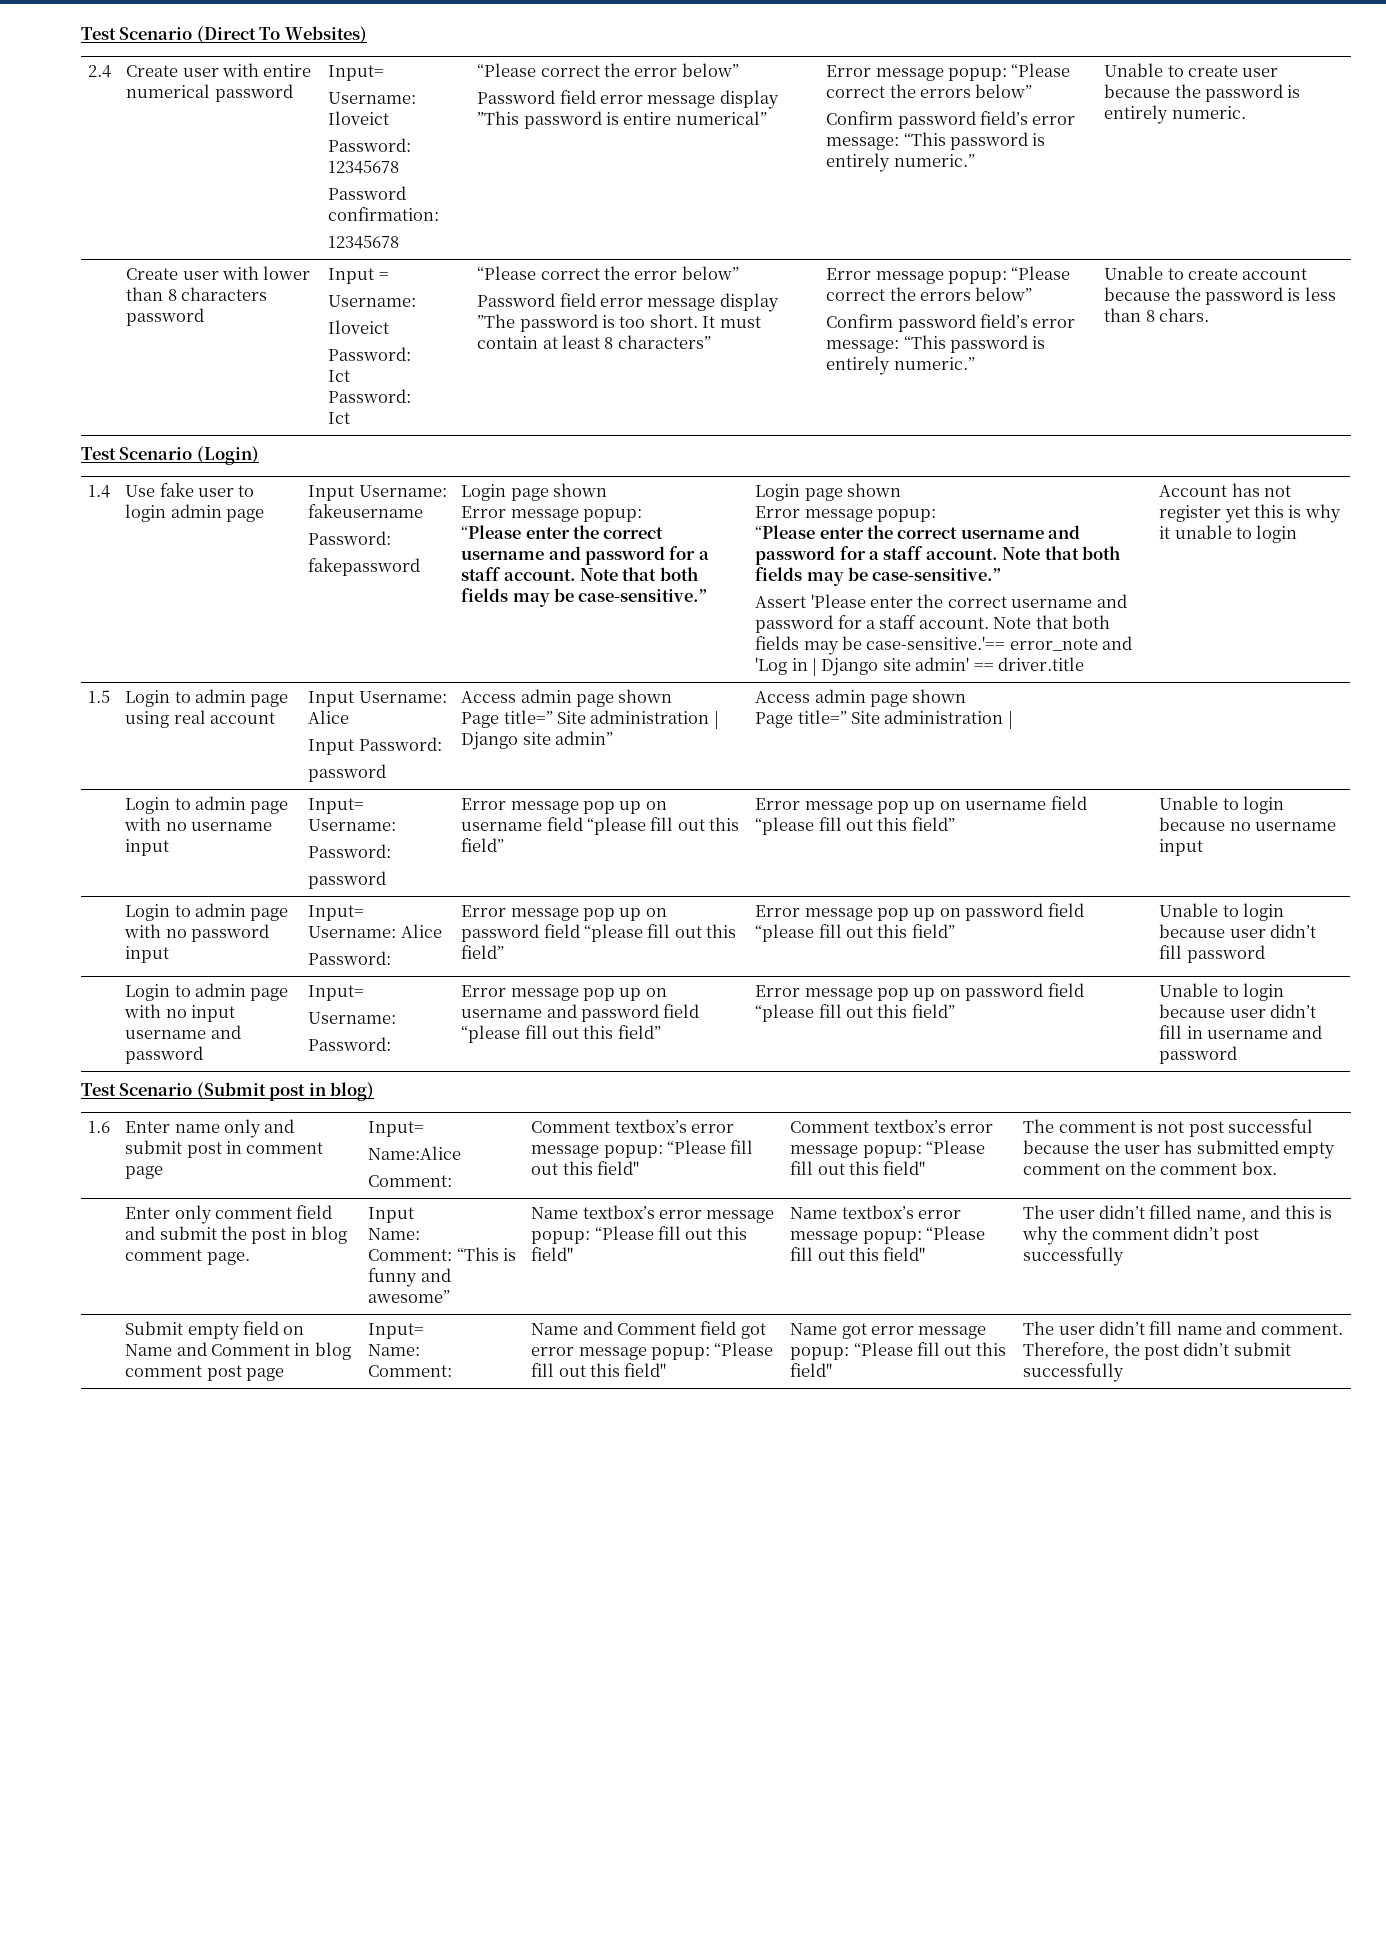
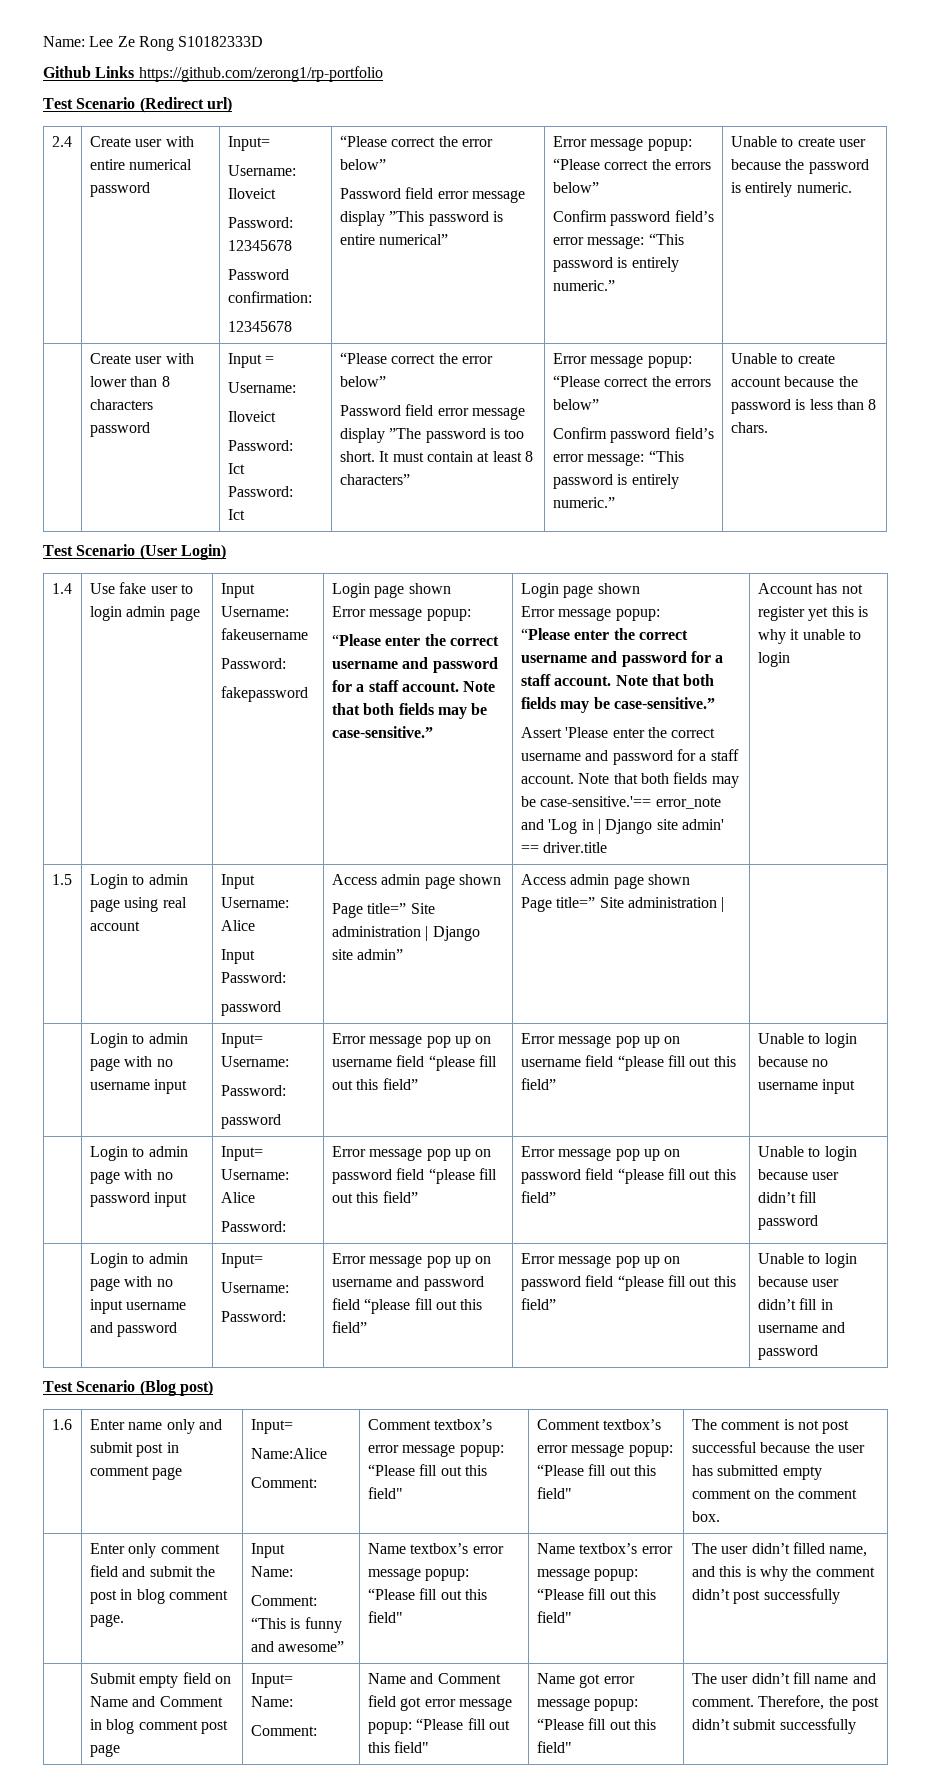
- Test Scenario (Direct To Websites)
+ Name: Lee Ze Rong S10182333D
+ Github Links https://github.com/zerong1/rp-portfolio
+ Test Scenario (Redirect url)
- Test Scenario (Login)
+ Test Scenario (User Login)
- Test Scenario (Submit post in blog)
+ Test Scenario (Blog post)

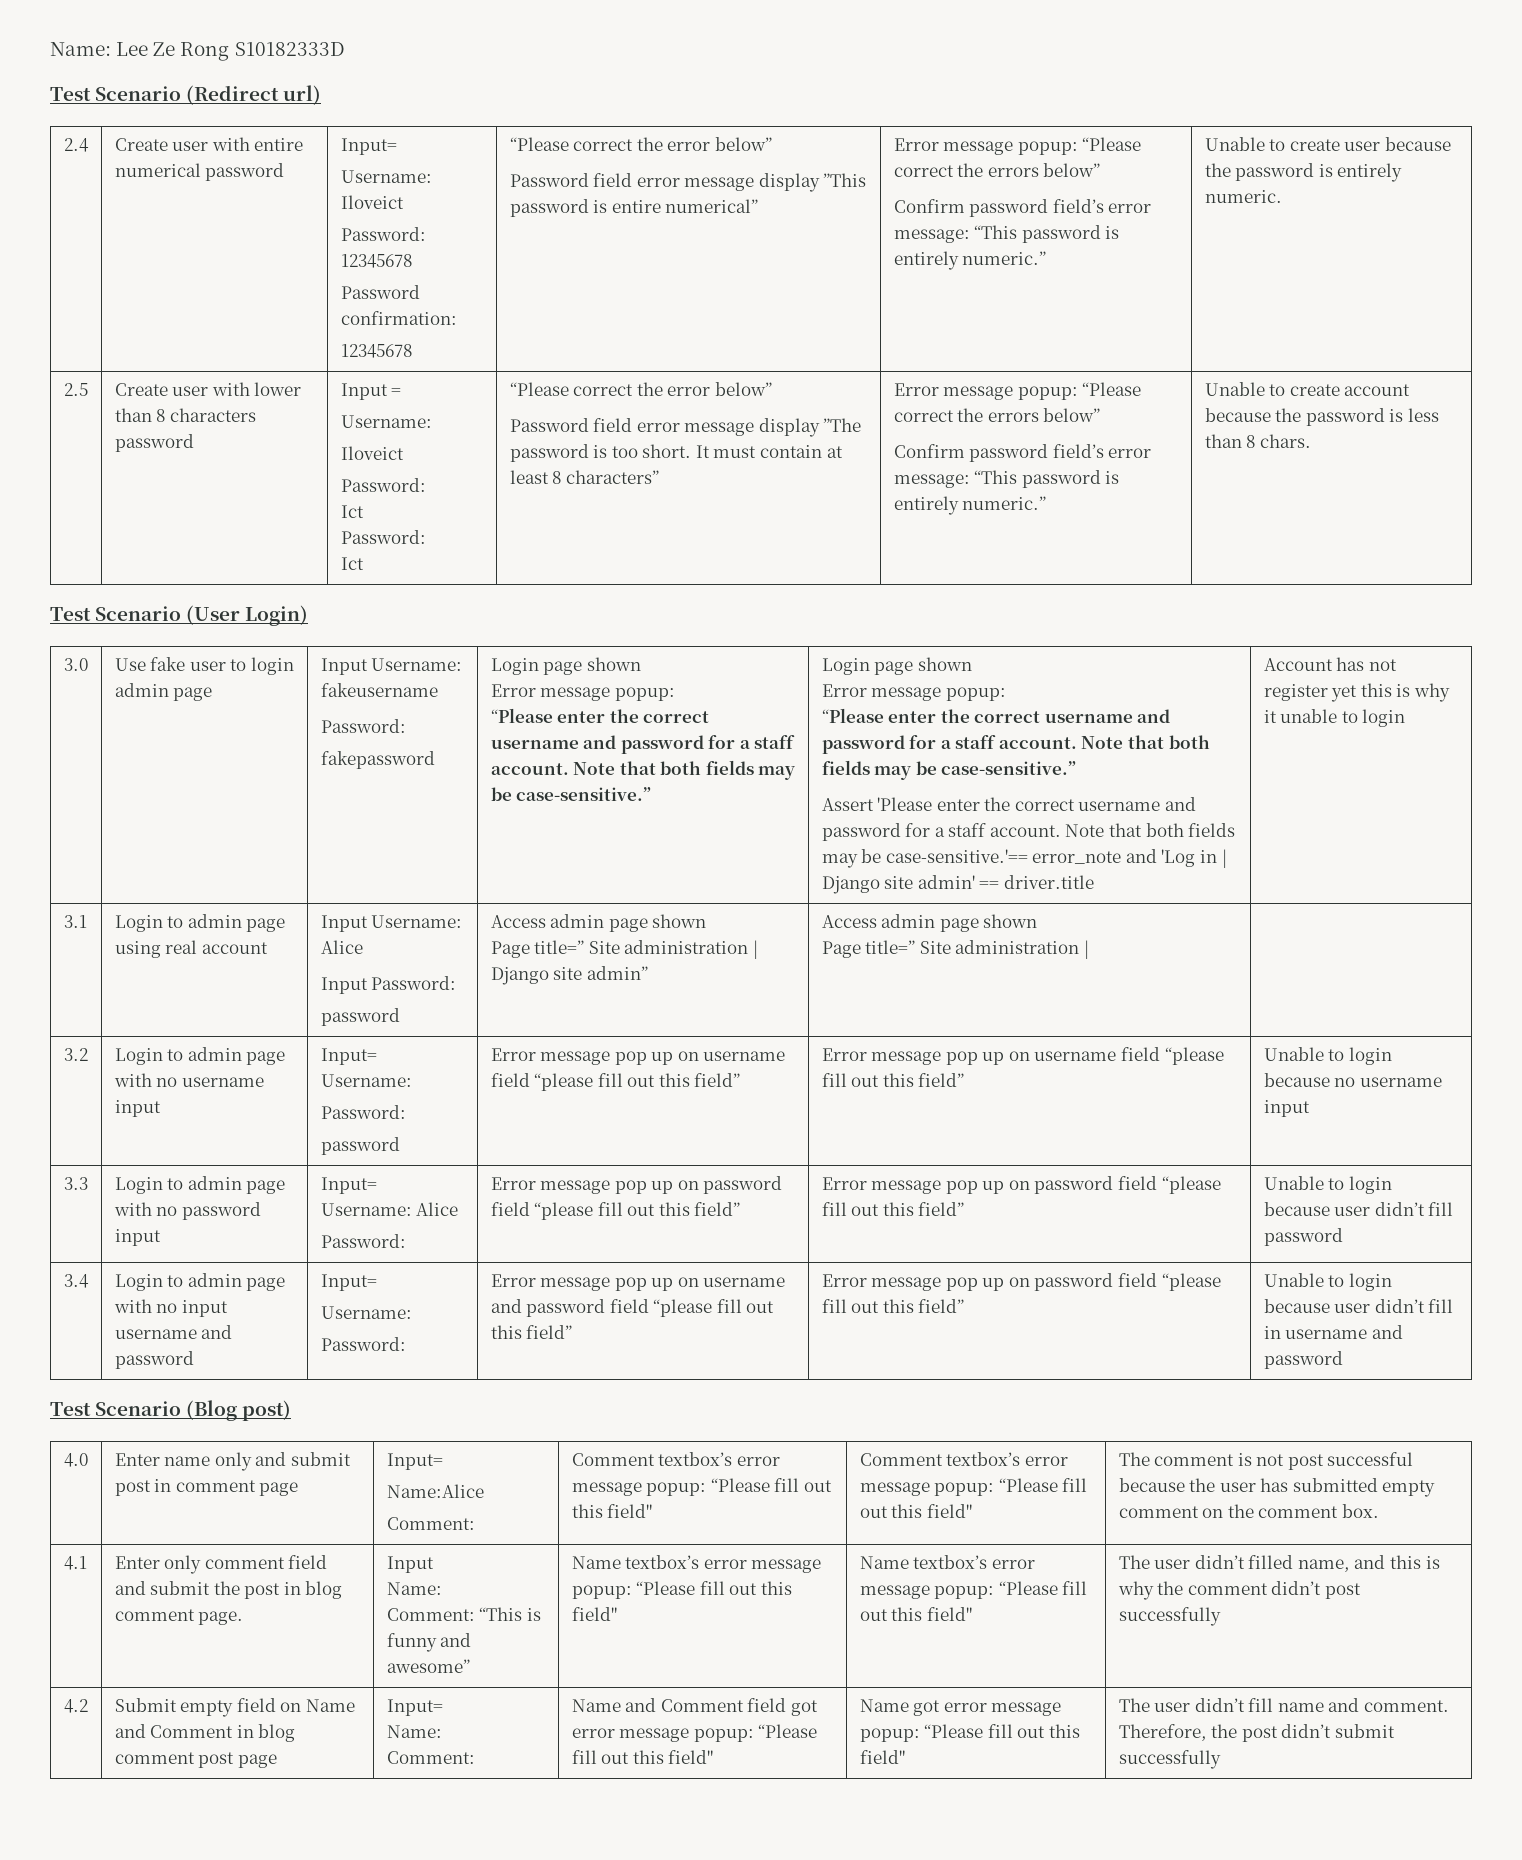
- Github Links https://github.com/zerong1/rp-portfolio
+ 2.5
- 1.4
+ 3.0
- 1.5 | Login to admin page using real account | Input Username: Alice
+ 3.1 | Login to admin page using real account | Input Username: Alice
+ 3.2
+ 3.3
+ 3.4
- 1.6
+ 4.0
+ 4.1
+ 4.2

